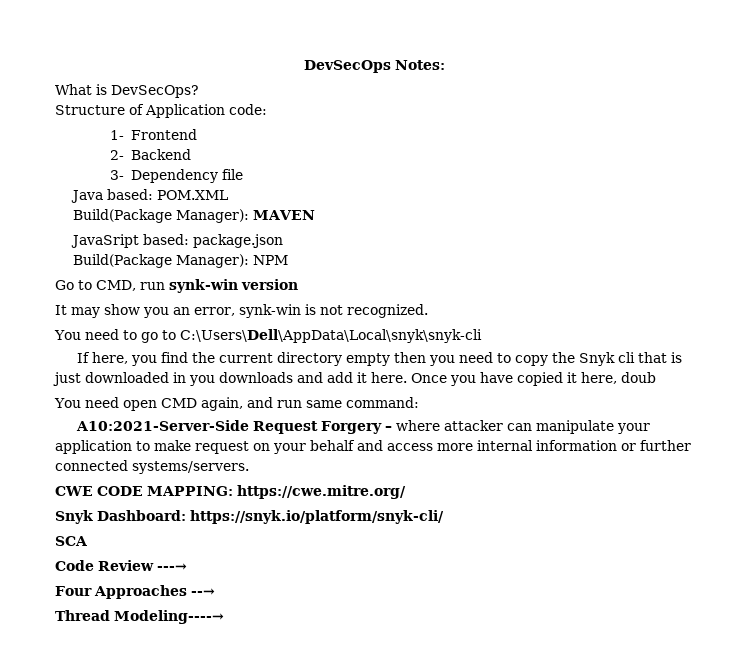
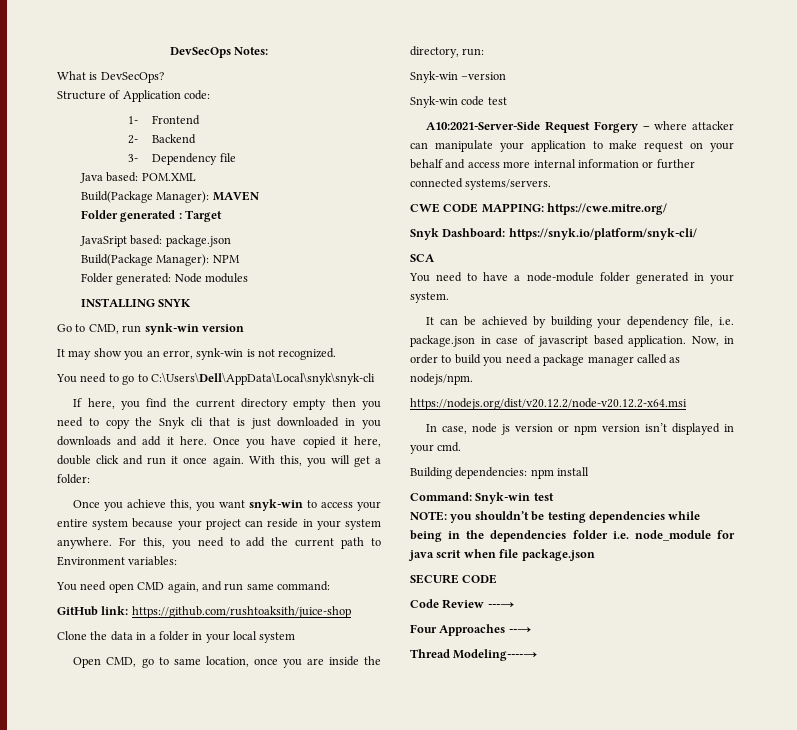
+ Folder generated : Target
+ Folder generated: Node modules
+ INSTALLING SNYK
- Once you have copied it here, doub
+ Once you have copied it here, double click and run it once again. With this, you will get a folder:
+ Once you achieve this, you want snyk-win to access your entire system because your project can reside in your system anywhere. For this, you need to add the current path to Environment variables:
+ GitHub link: https://github.com/rushtoaksith/juice-shop
+ Clone the data in a folder in your local system
+ Open CMD, go to same location, once you are inside the directory, run:
+ Snyk-win –version
+ Snyk-win code test
+ You need to have a node-module folder generated in your system.
+ It can be achieved by building your dependency file, i.e. package.json in case of javascript based application. Now, in order to build you need a package manager called as nodejs/npm.
+ https://nodejs.org/dist/v20.12.2/node-v20.12.2-x64.msi
+ In case, node js version or npm version isn’t displayed in your cmd.
+ Building dependencies: npm install
+ Command: Snyk-win test
+ NOTE: you shouldn’t be testing dependencies while being in the dependencies folder i.e. node_module for java scrit when file package.json
+ SECURE CODE

